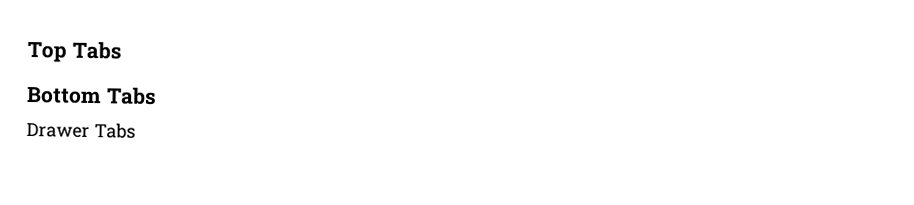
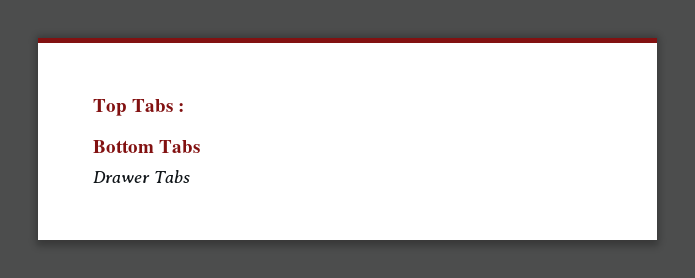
- Top Tabs
+ Top Tabs :

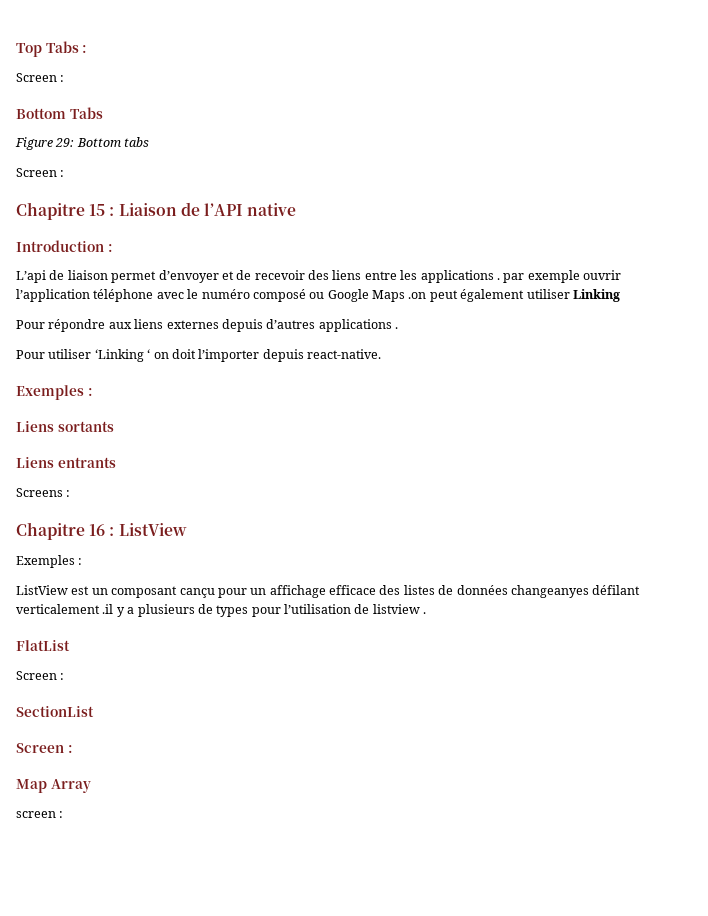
  Top Tabs :
+ Screen :
- Drawer Tabs
+ Figure 29: Bottom tabs
+ Screen :
+ Chapitre 15 : Liaison de l’API native
+ Introduction :
+ L’api de liaison permet d’envoyer et de recevoir des liens entre les applications . par exemple ouvrir l’application téléphone avec le numéro composé ou Google Maps .on peut également utiliser Linking
+ Pour répondre aux liens externes depuis d’autres applications .
+ Pour utiliser ‘Linking ‘ on doit l’importer depuis react-native.
+ Exemples :
+ Liens sortants
+ Liens entrants
+ Screens :
+ Chapitre 16 : ListView
+ Exemples :
+ ListView est un composant cançu pour un affichage efficace des listes de données changeanyes défilant verticalement .il y a plusieurs de types pour l’utilisation de listview .
+ FlatList
+ Screen :
+ SectionList
+ Screen :
+ Map Array
+ screen :

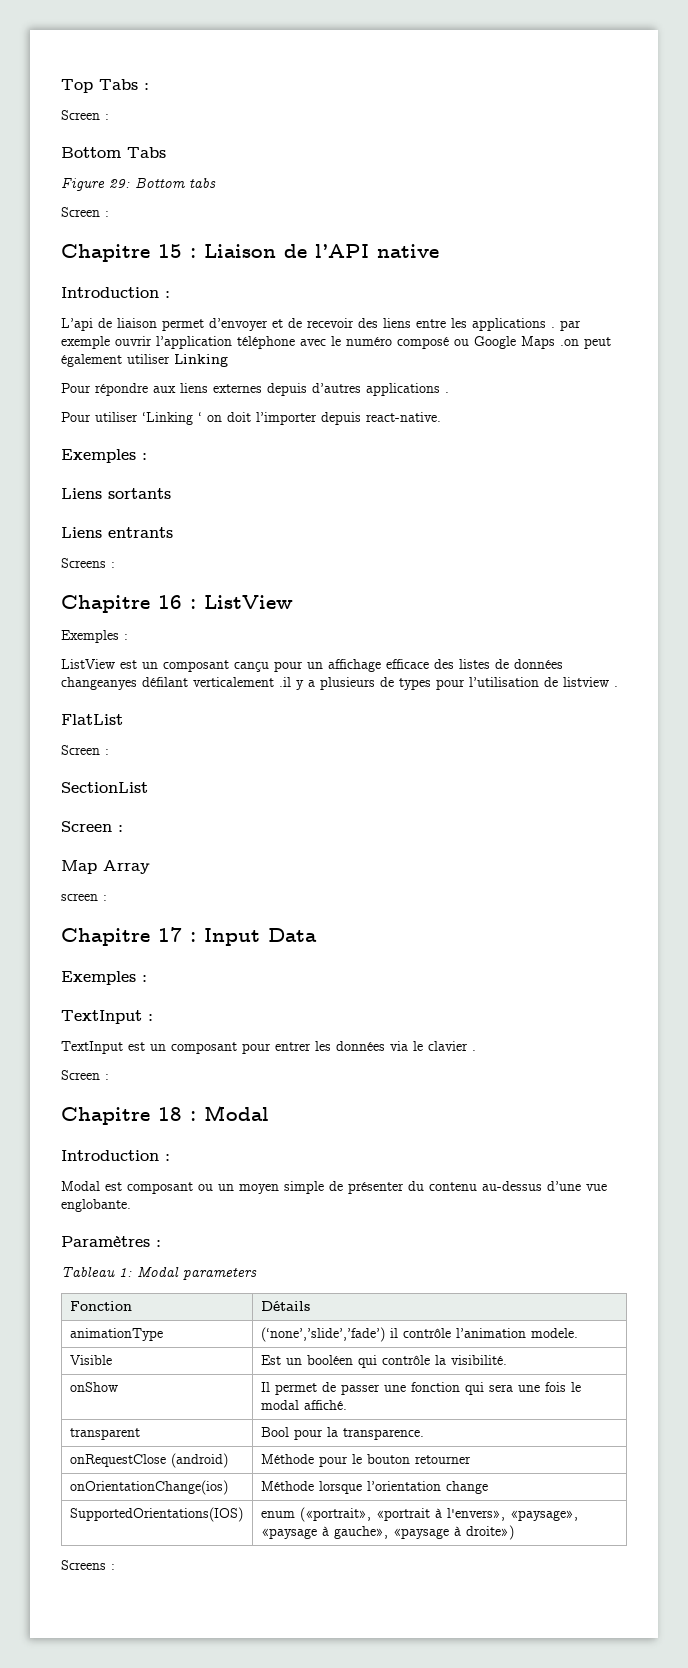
+ Chapitre 17 : Input Data
+ Exemples :
+ TextInput :
+ TextInput est un composant pour entrer les données via le clavier .
+ Screen :
+ Chapitre 18 : Modal
+ Introduction :
+ Modal est composant ou un moyen simple de présenter du contenu au-dessus d’une vue englobante.
+ Paramètres :
+ Tableau 1: Modal parameters
+ Fonction | Détails
+ animationType | (‘none’,’slide’,’fade’) il contrôle l’animation modele.
+ Visible | Est un booléen qui contrôle la visibilité.
+ onShow | Il permet de passer une fonction qui sera une fois le modal affiché.
+ transparent | Bool pour la transparence.
+ onRequestClose (android) | Méthode pour le bouton retourner
+ onOrientationChange(ios) | Méthode lorsque l’orientation change
+ SupportedOrientations(IOS) | enum («portrait», «portrait à l'envers», «paysage», «paysage à gauche», «paysage à droite»)
+ Screens :

